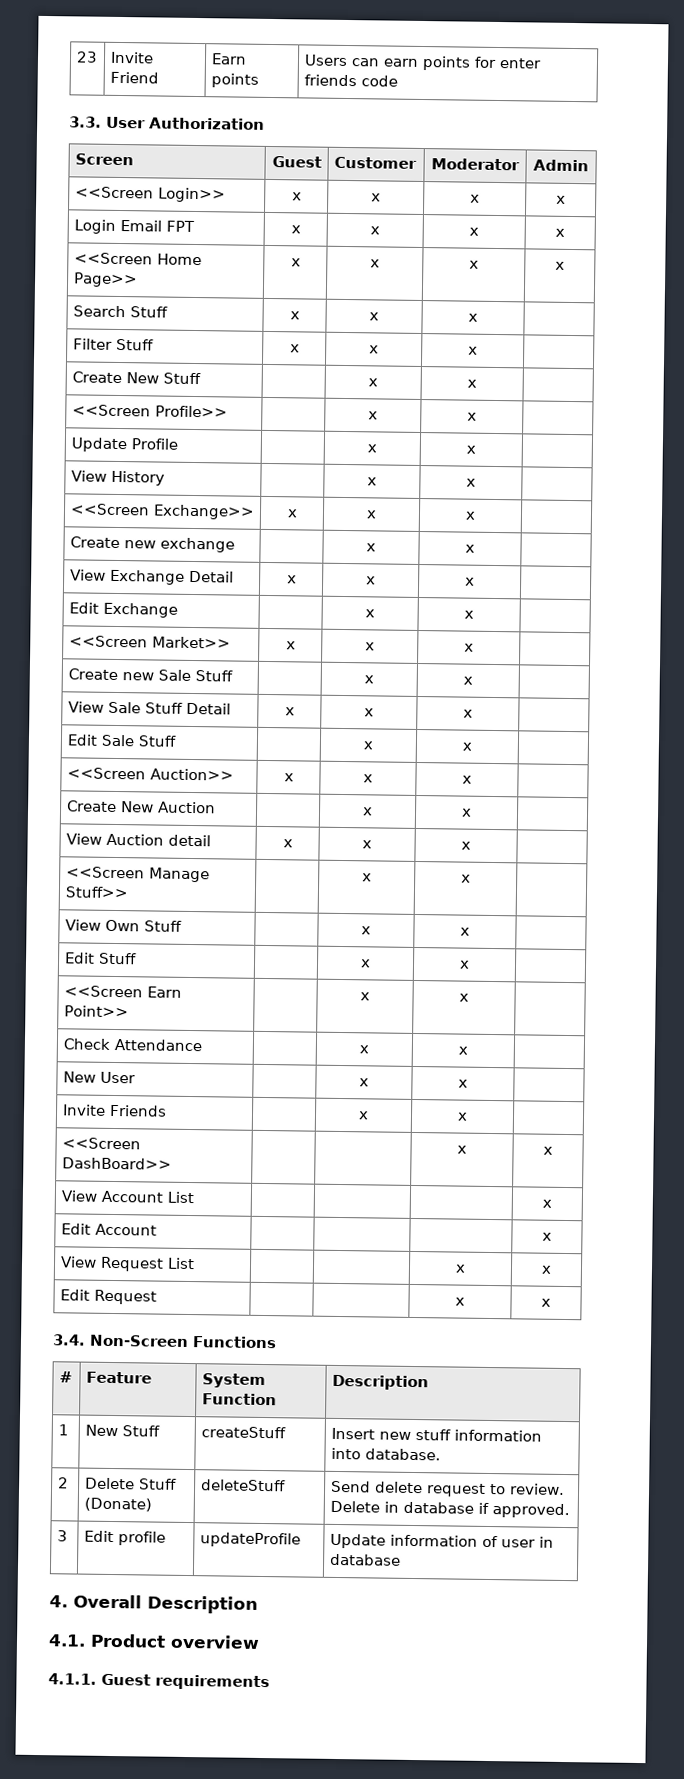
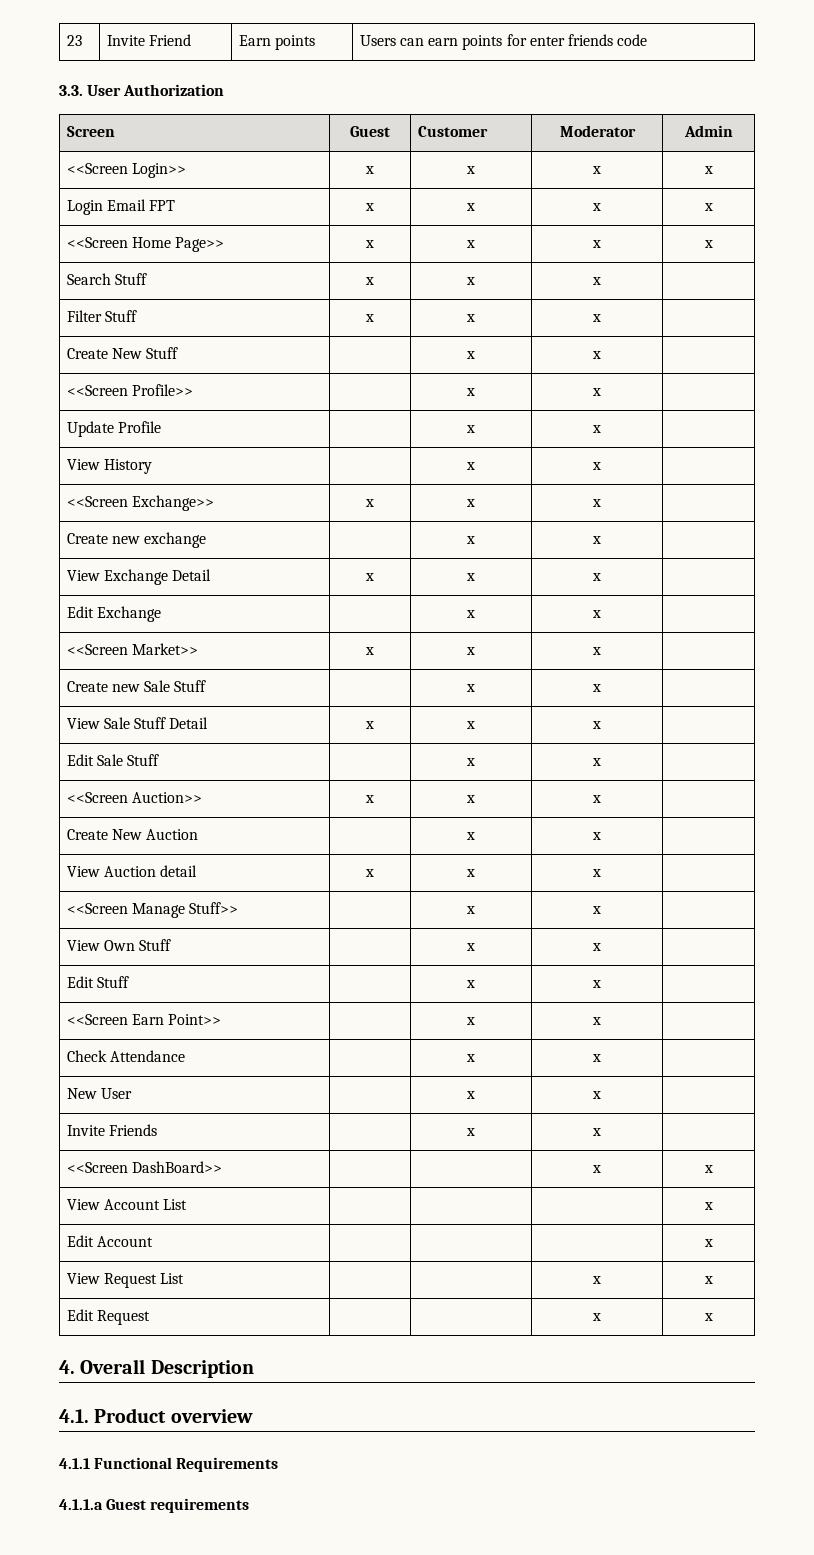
- 3.4. Non-Screen Functions
- # | Feature | System Function | Description
- 1 | New Stuff | createStuff | Insert new stuff information into database.
- 2 | Delete Stuff (Donate) | deleteStuff | Send delete request to review. Delete in database if approved.
- 3 | Edit profile | updateProfile | Update information of user in database
- 4.1.1. Guest requirements
+ 4.1.1 Functional Requirements
+ 4.1.1.a Guest requirements

